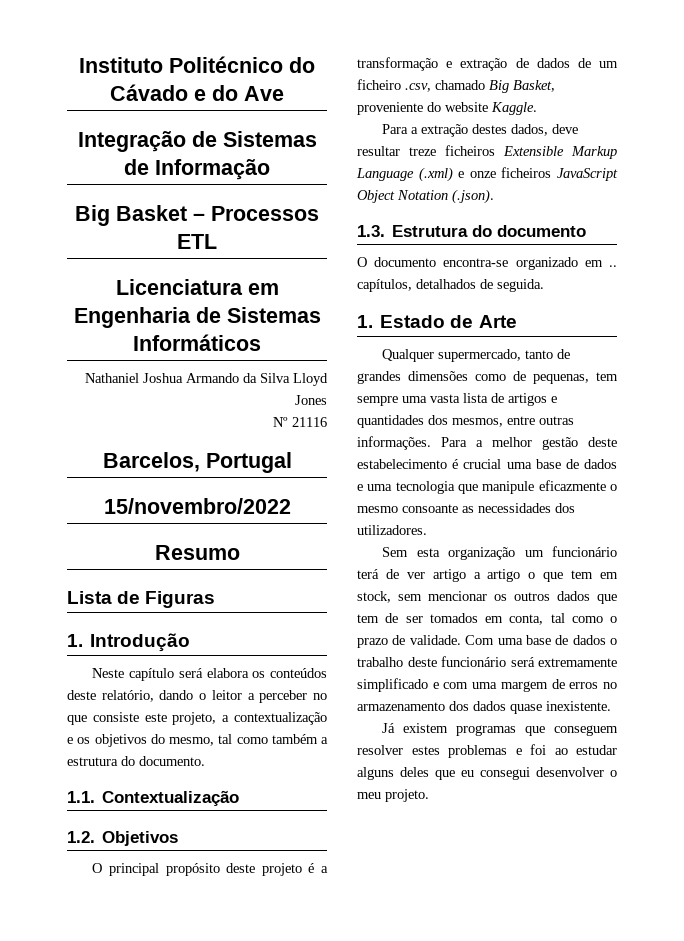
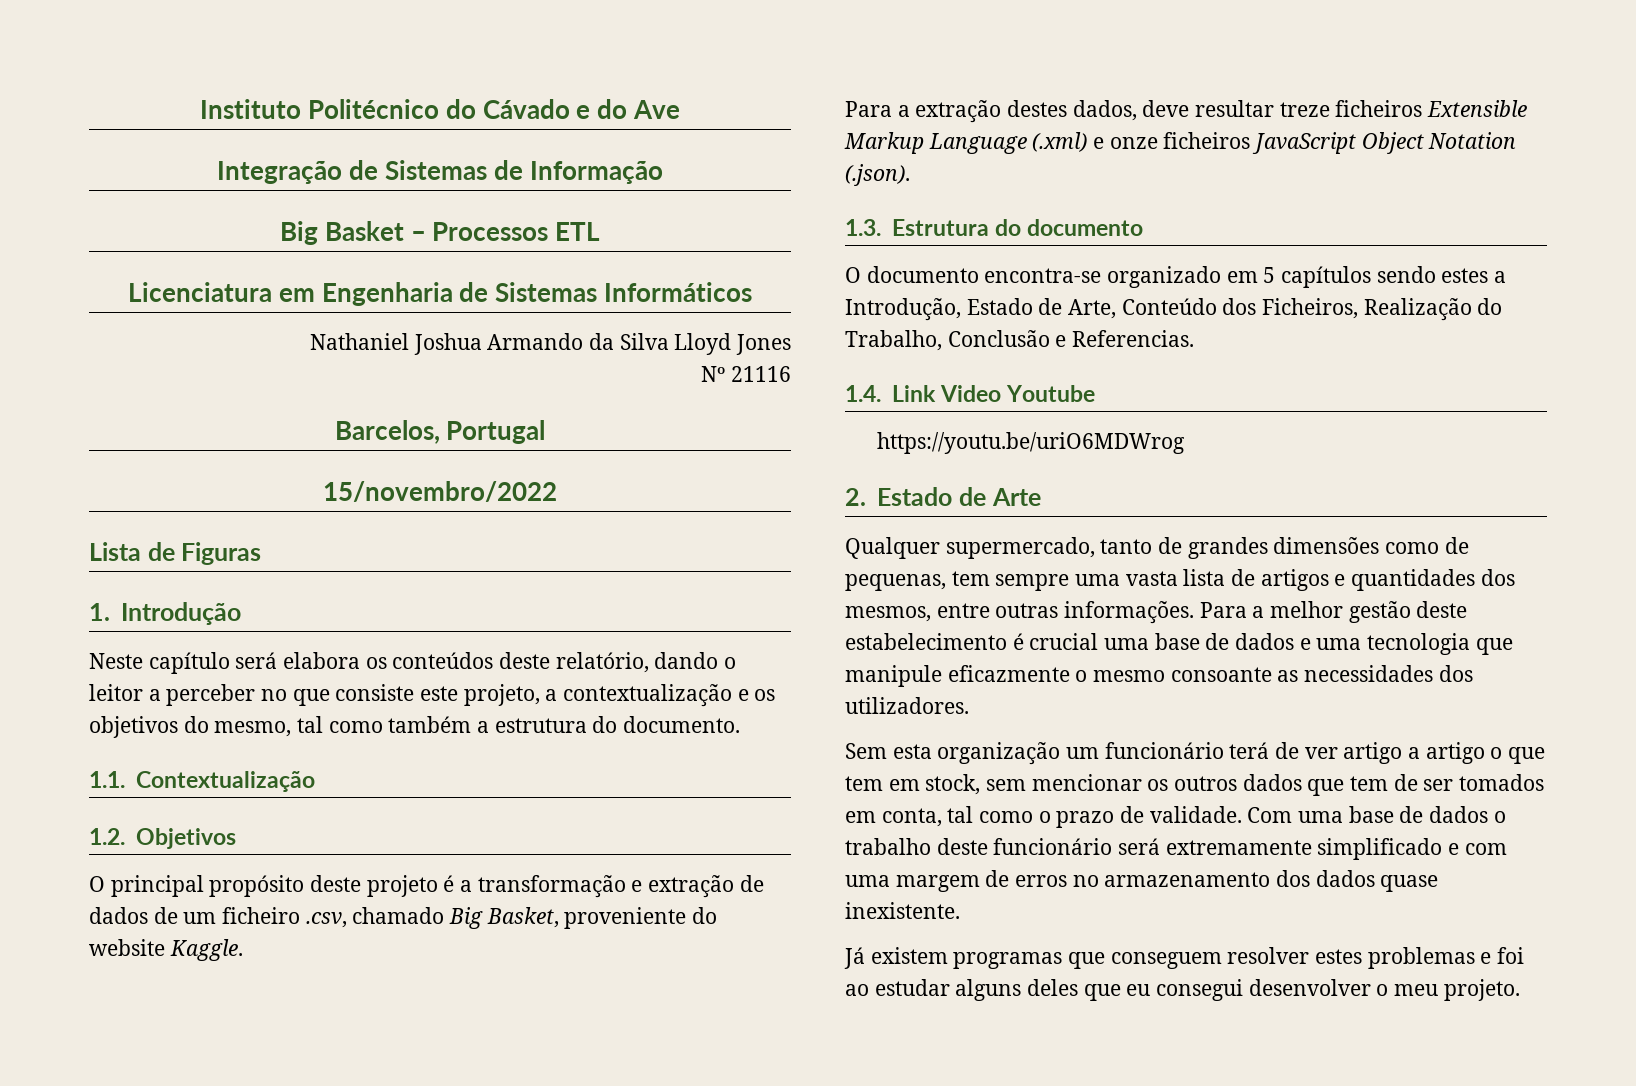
- Resumo
- O documento encontra-se organizado em .. capítulos, detalhados de seguida.
- 1. Estado de Arte
+ O documento encontra-se organizado em 5 capítulos sendo estes a Introdução, Estado de Arte, Conteúdo dos Ficheiros, Realização do Trabalho, Conclusão e Referencias.
+ 1.4. Link Video Youtube
+ https://youtu.be/uriO6MDWrog
+ 2. Estado de Arte

